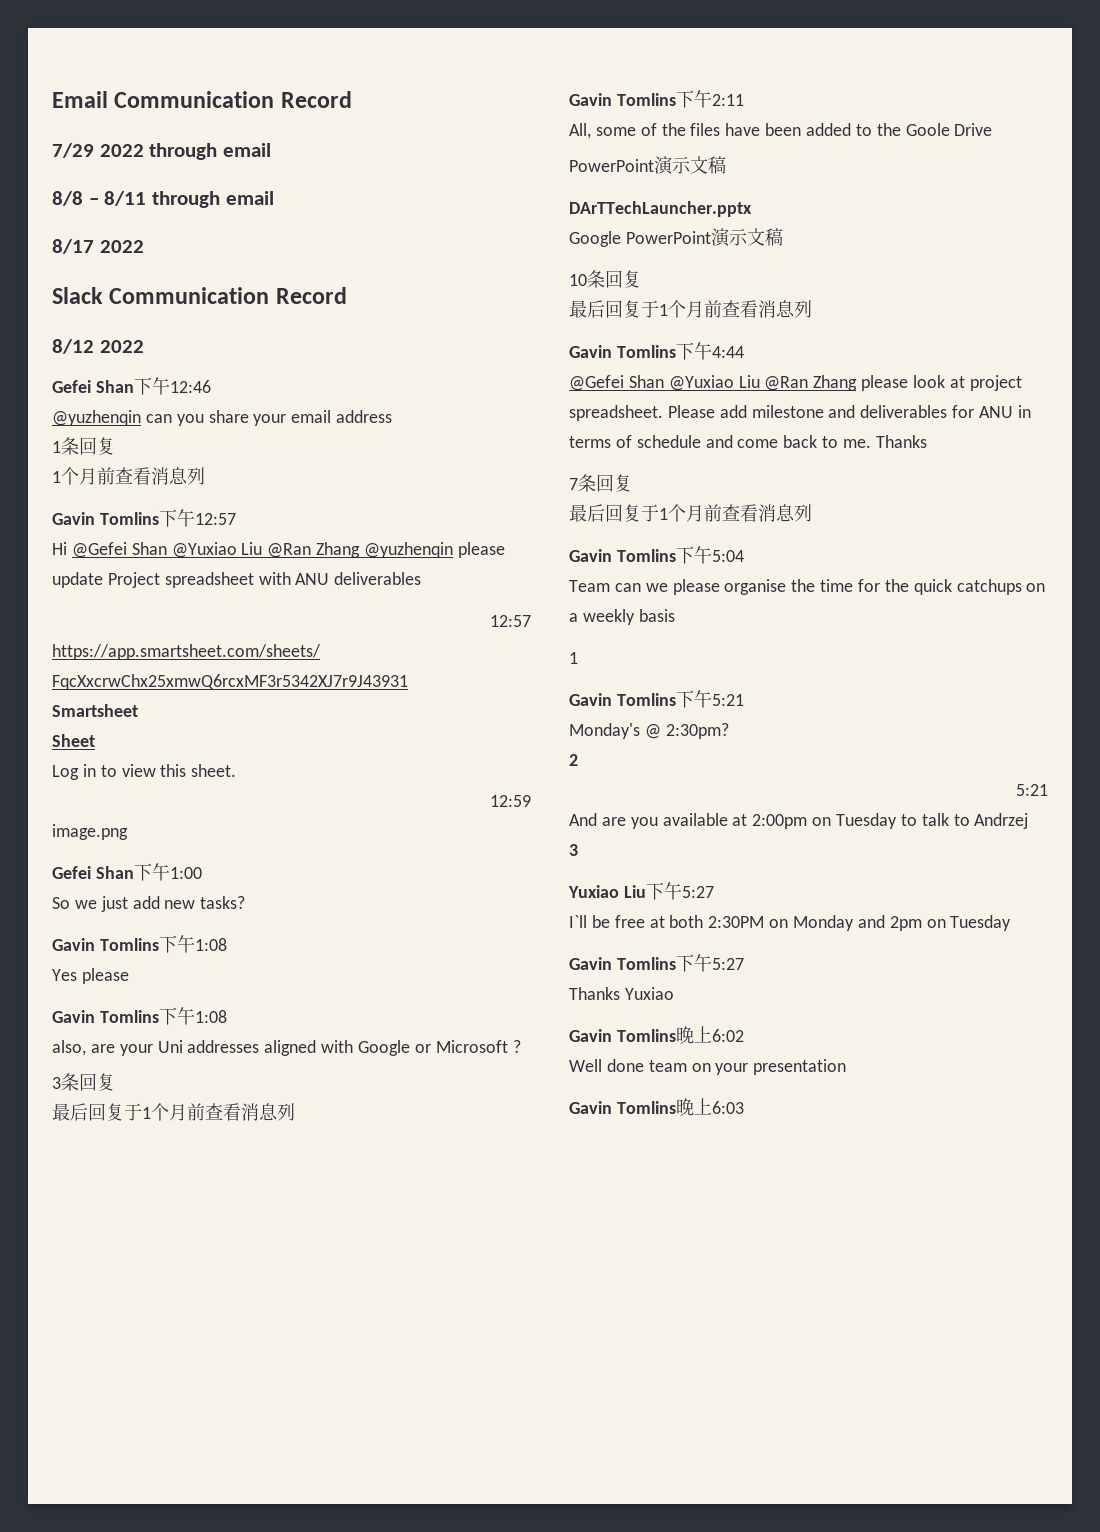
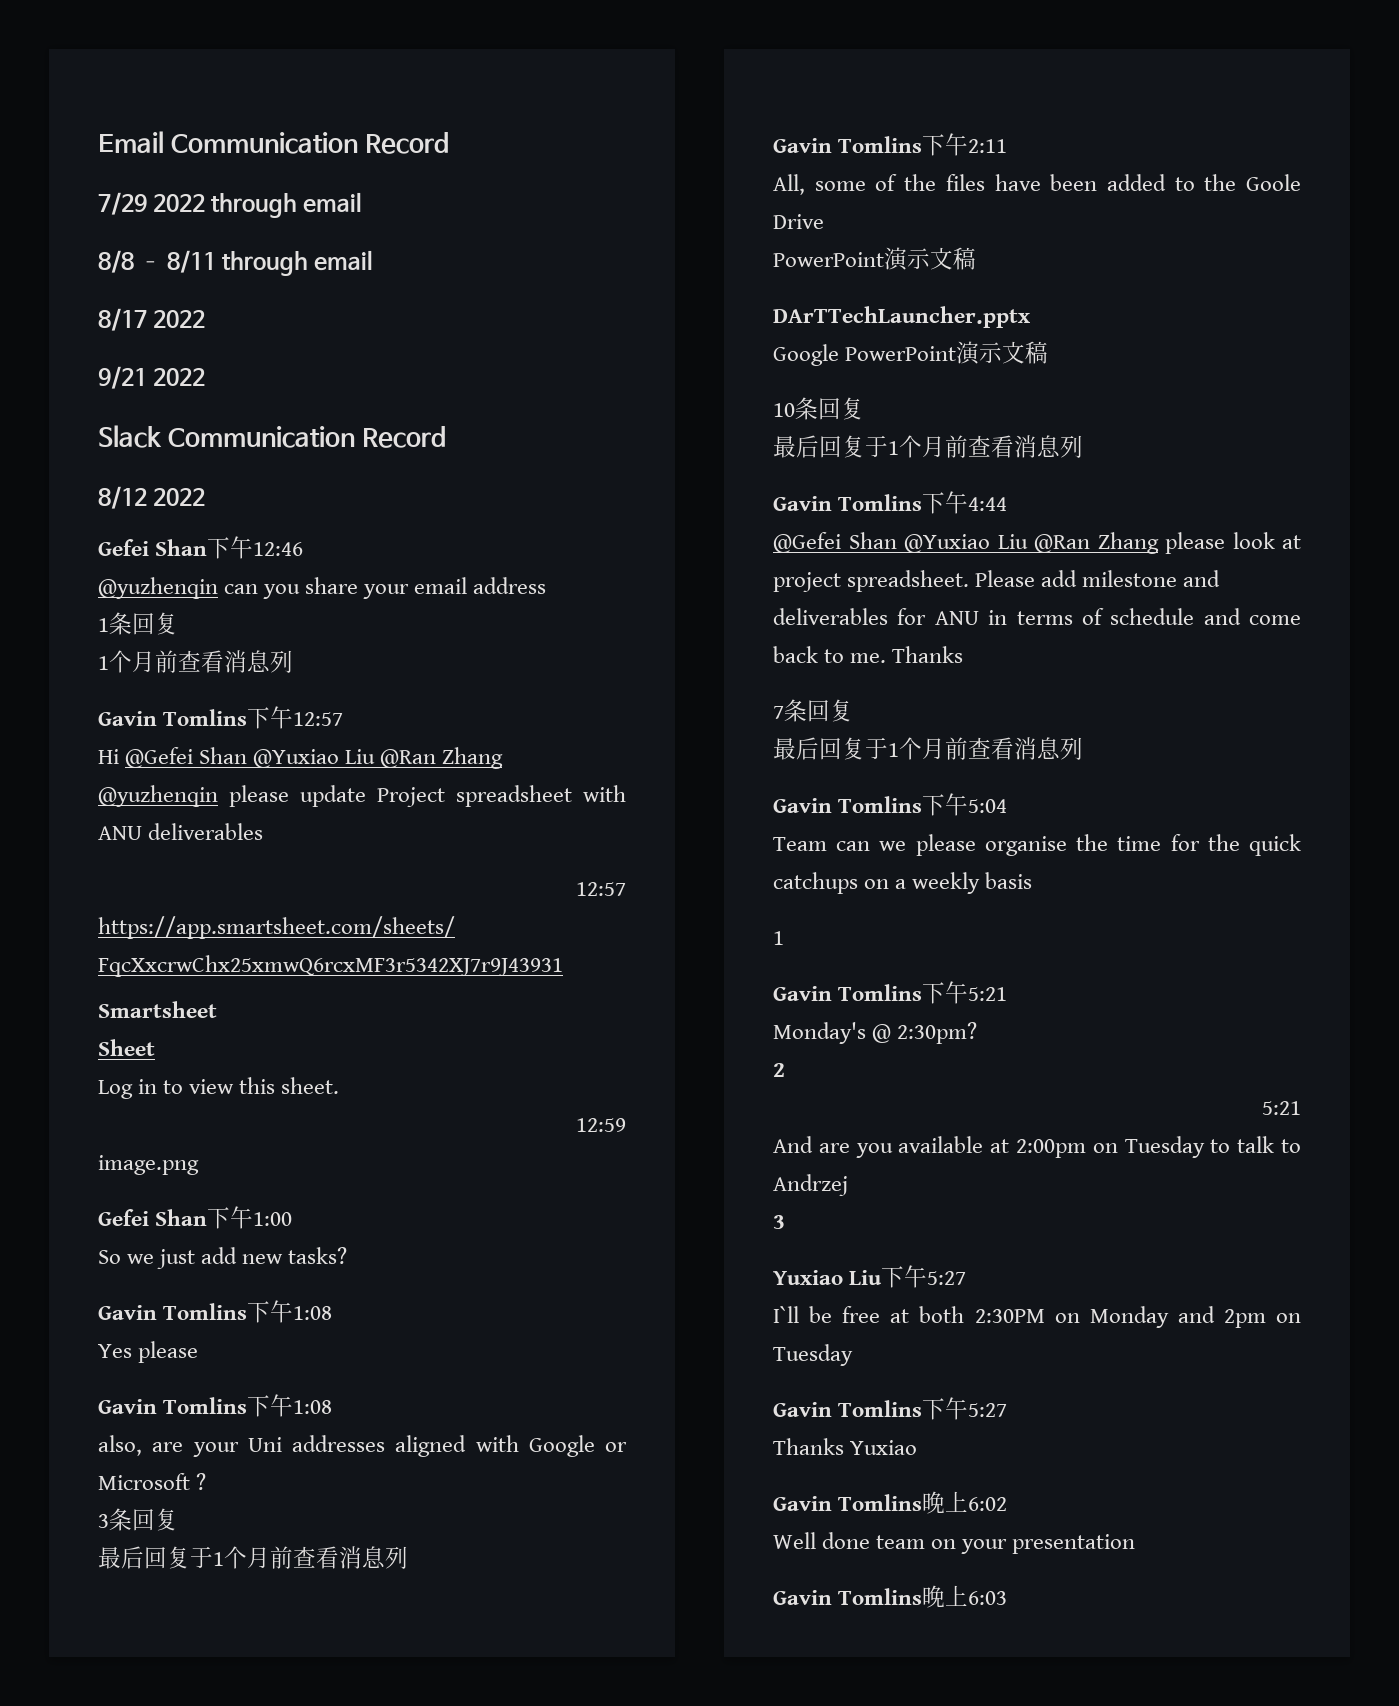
+ 9/21 2022

